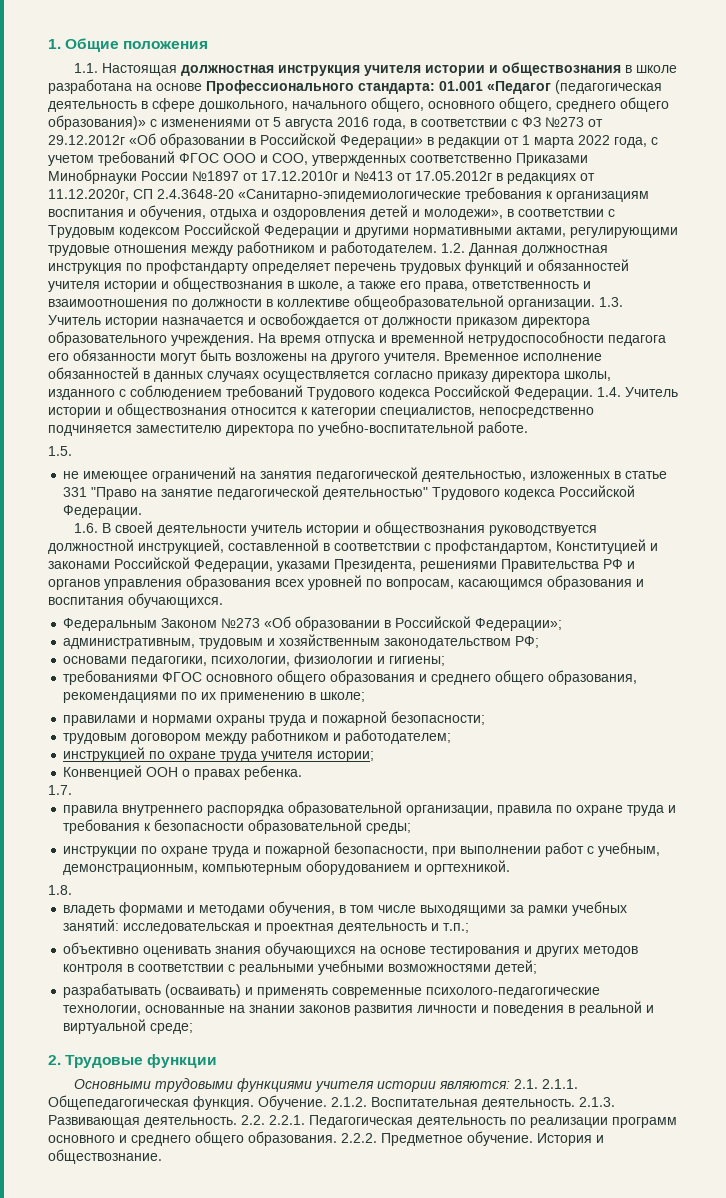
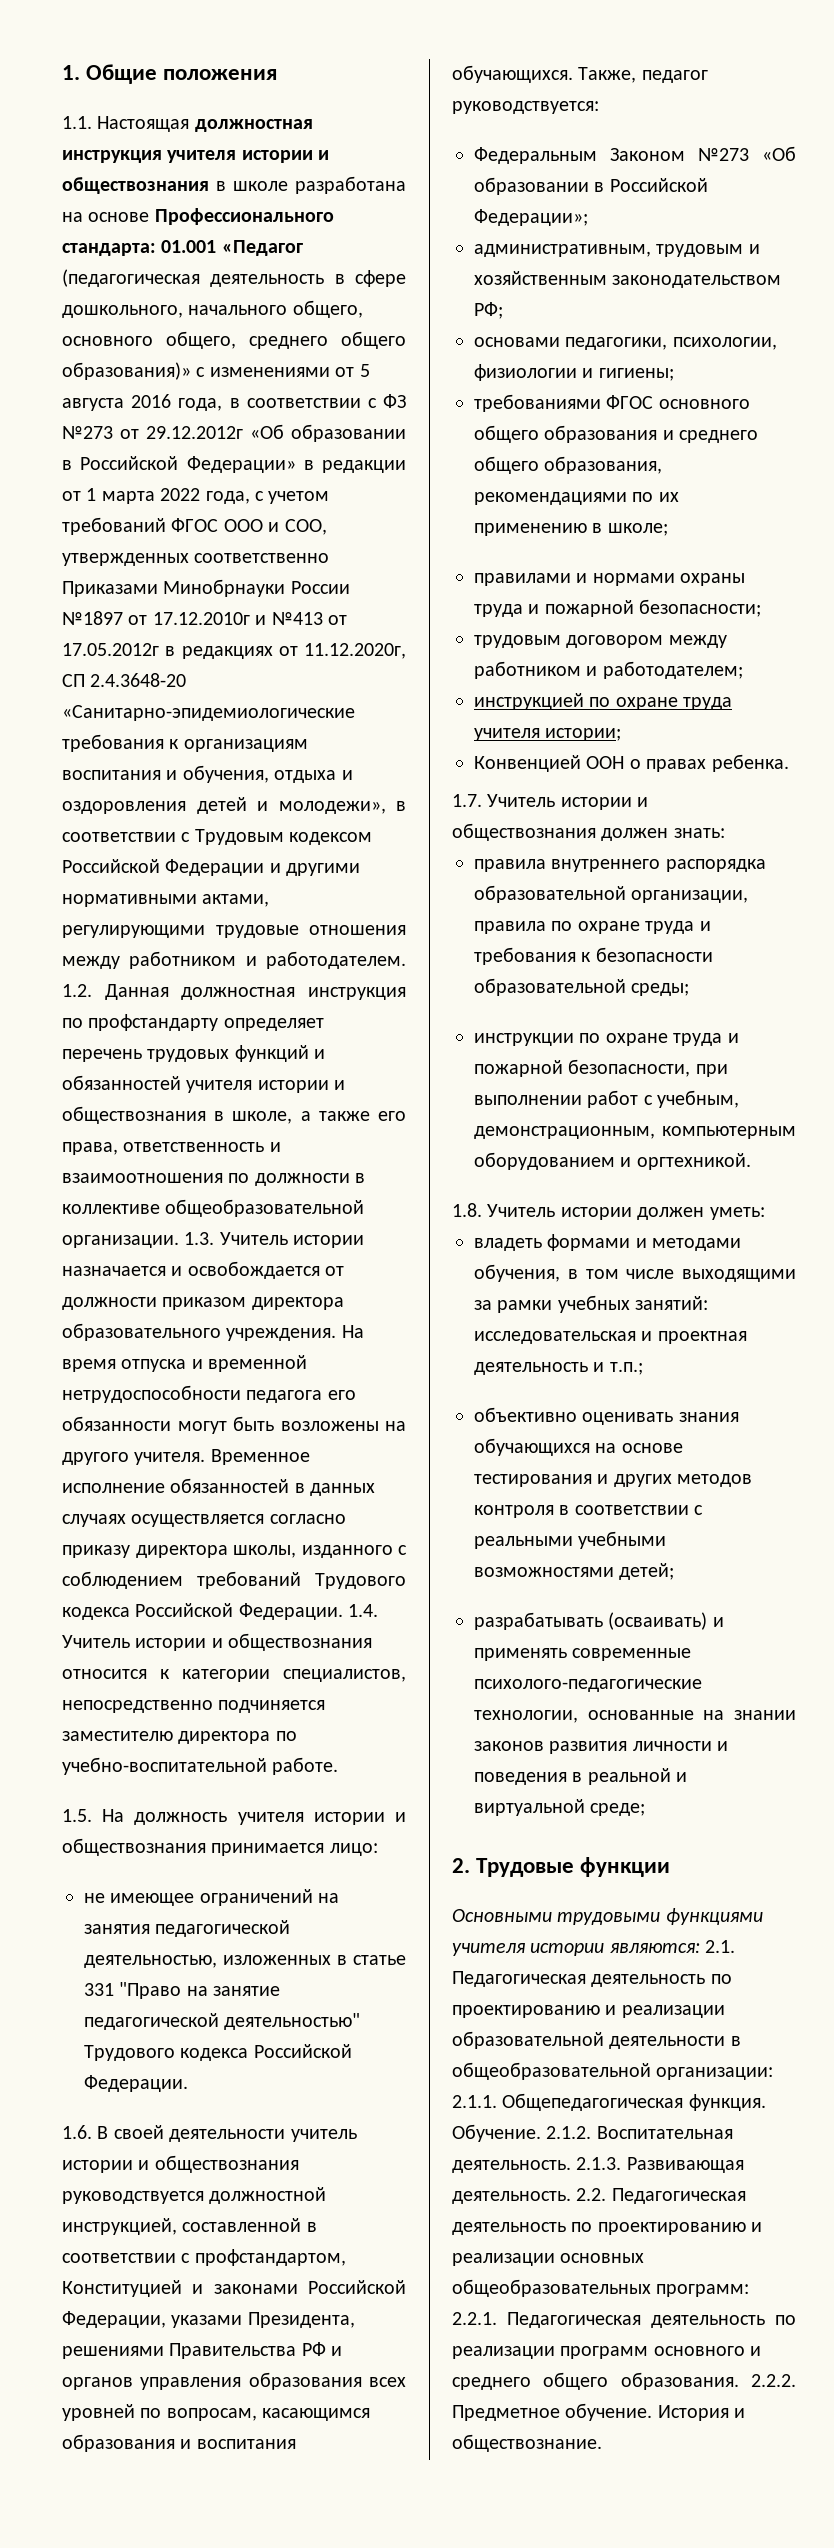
- 1.5.
+ 1.5. На должность учителя истории и обществознания принимается лицо:
+ Также, педагог руководствуется:
- 1.7.
+ 1.7. Учитель истории и обществознания должен знать:
- 1.8.
+ 1.8. Учитель истории должен уметь:
- Основными трудовыми функциями учителя истории являются: 2.1. 2.1.1. Общепедагогическая функция.
+ Основными трудовыми функциями учителя истории являются: 2.1. Педагогическая деятельность по проектированию и реализации образовательной деятельности в общеобразовательной организации: 2.1.1. Общепедагогическая функция.
- 2.2. 2.2.1. Педагогическая деятельность по реализации программ основного и среднего общего образования.
+ 2.2. Педагогическая деятельность по проектированию и реализации основных общеобразовательных программ: 2.2.1. Педагогическая деятельность по реализации программ основного и среднего общего образования.

